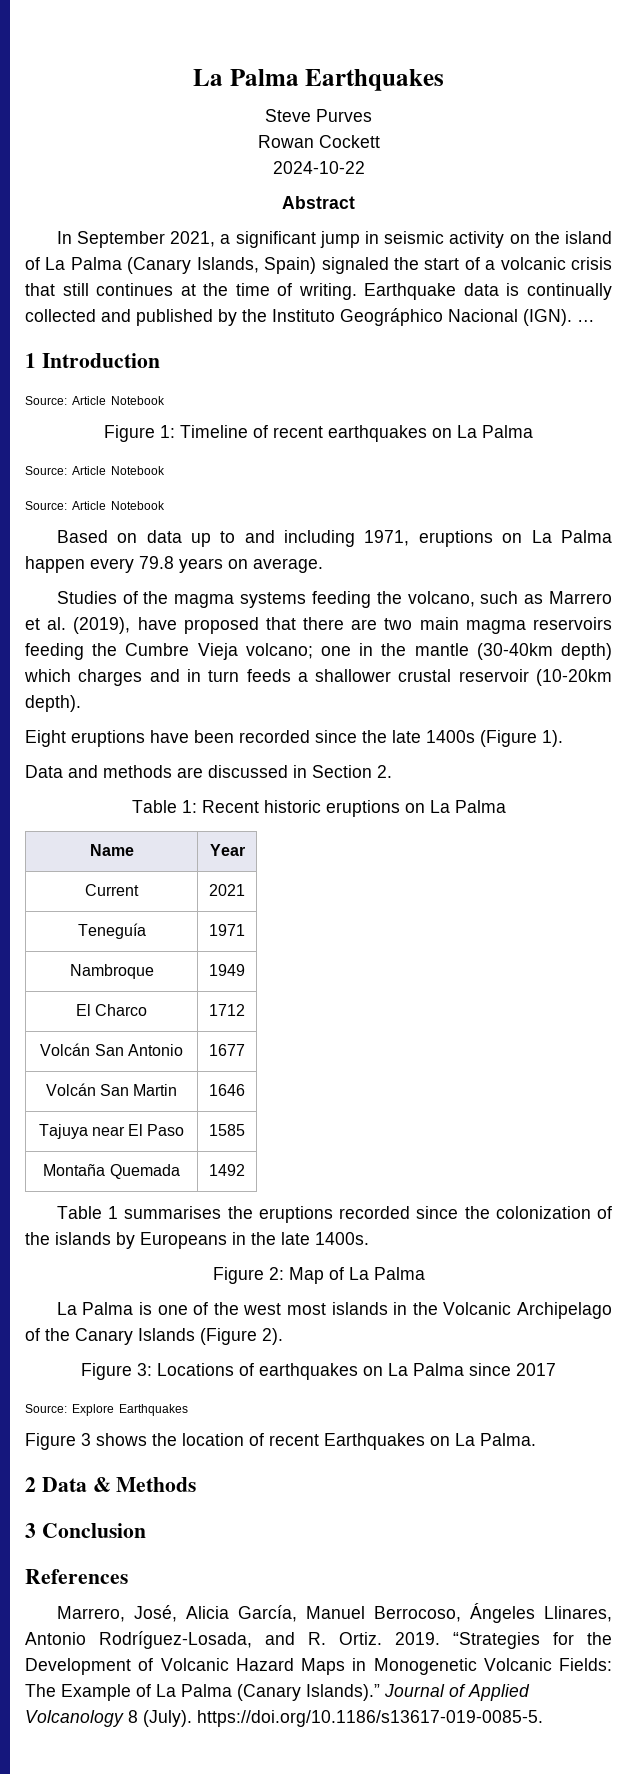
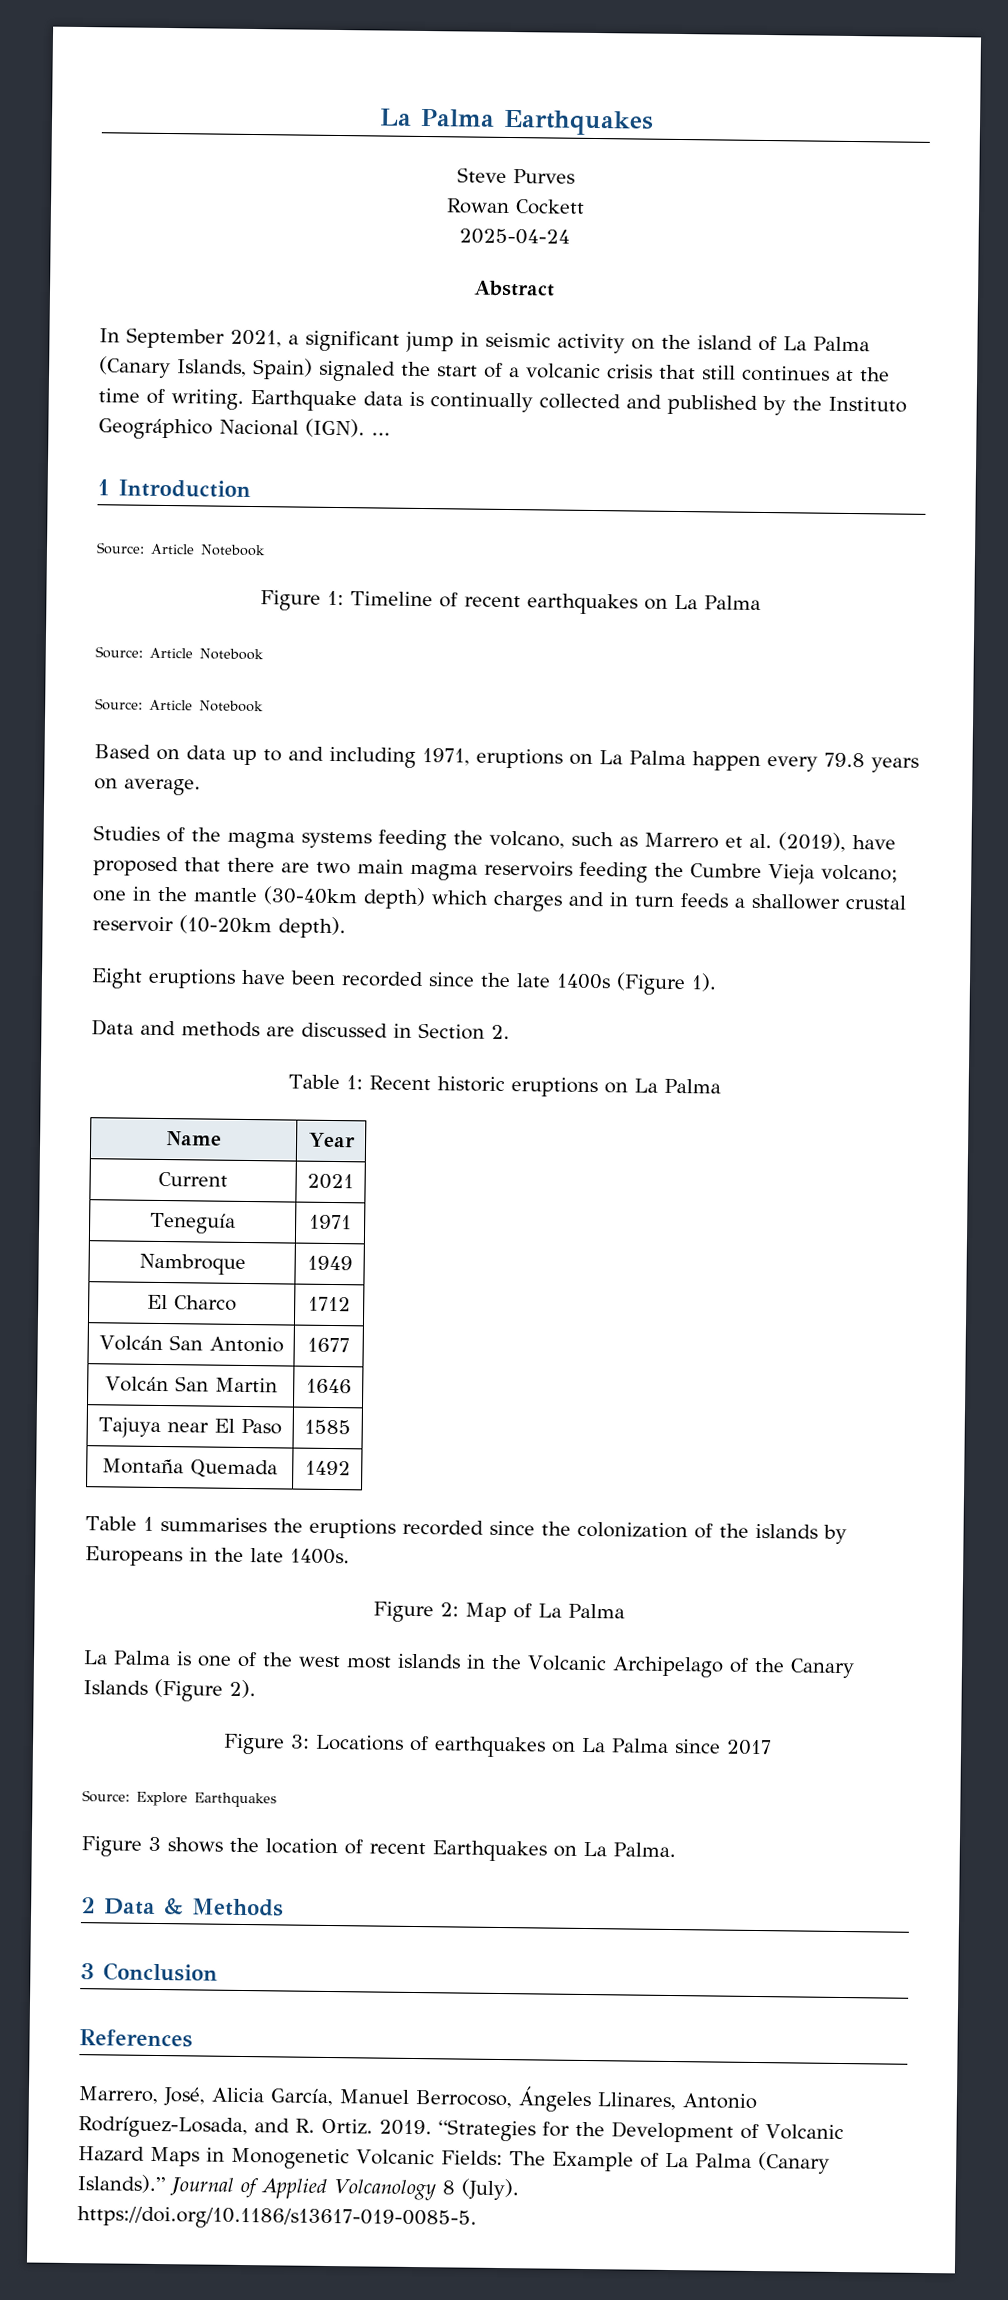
- 2024-10-22
+ 2025-04-24

